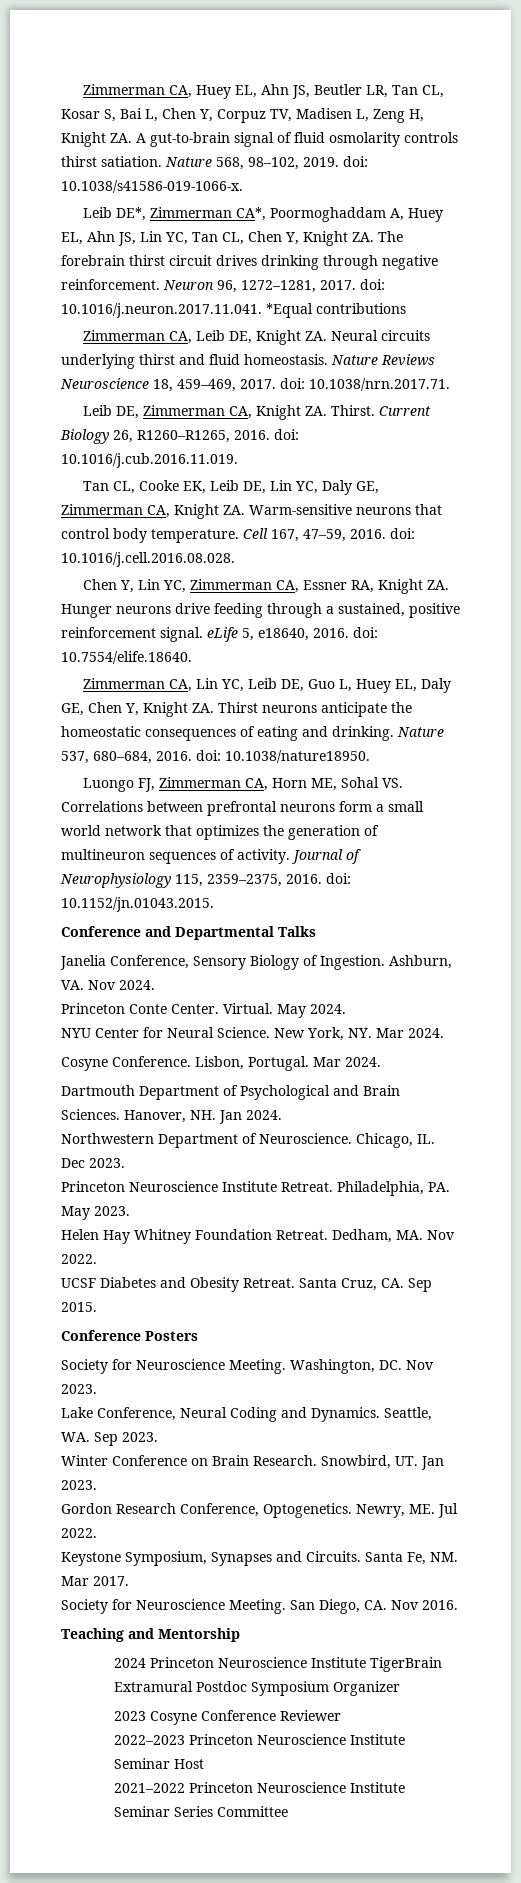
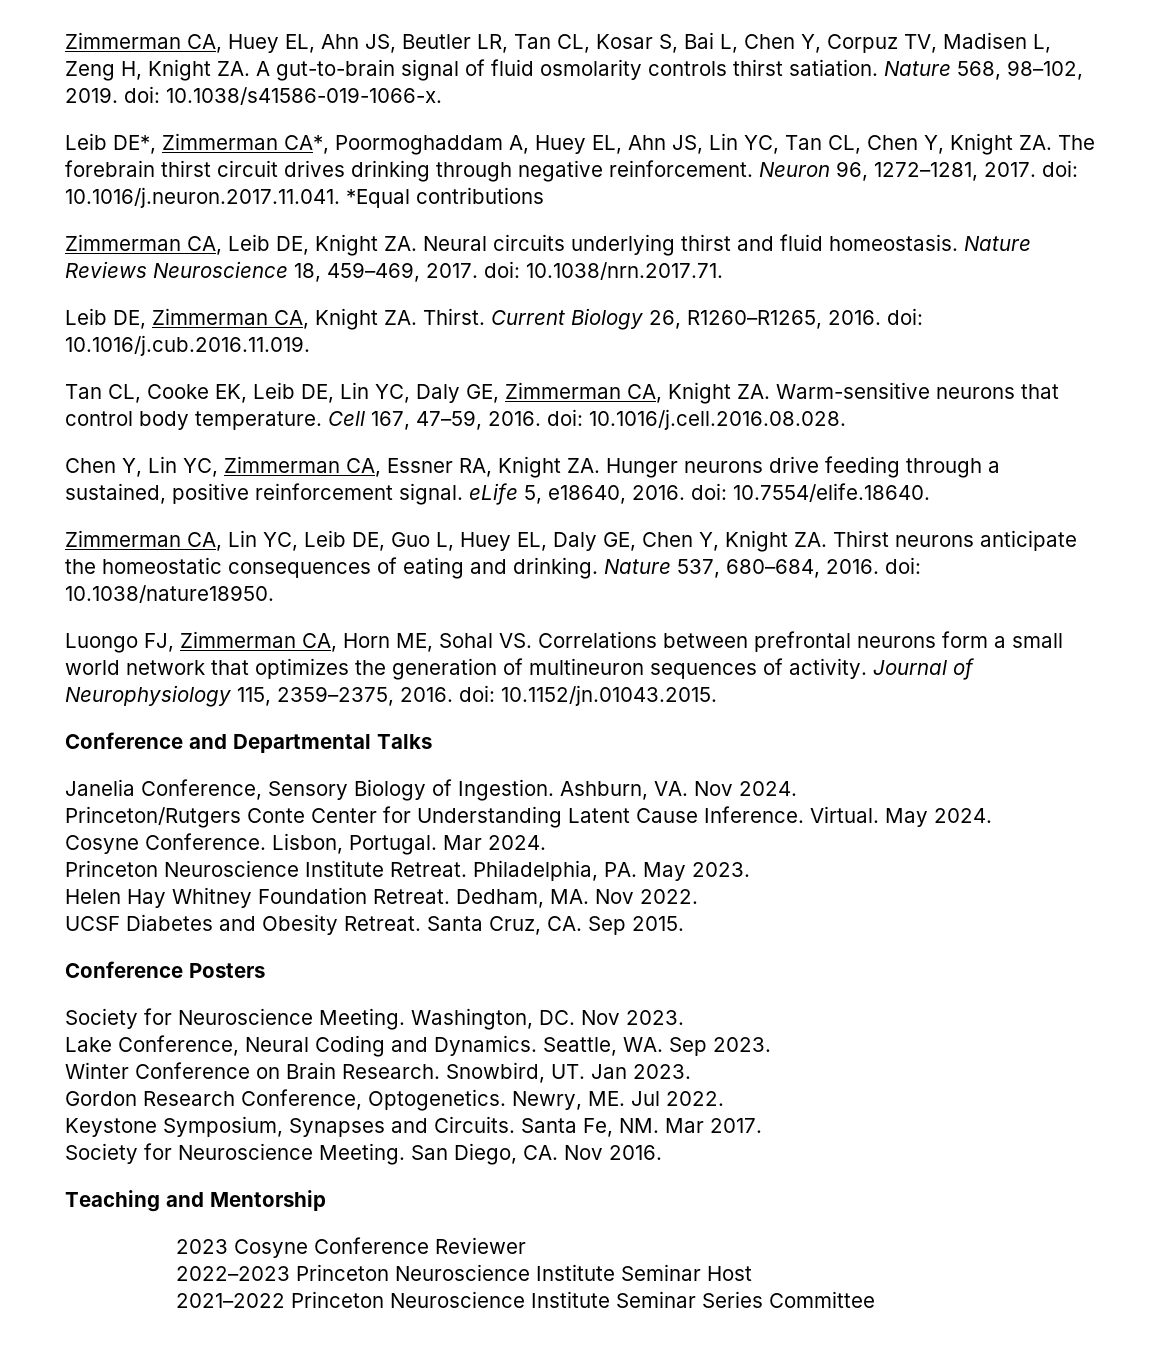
- Princeton Conte Center. Virtual. May 2024.
- NYU Center for Neural Science. New York, NY. Mar 2024.
+ Princeton/Rutgers Conte Center for Understanding Latent Cause Inference. Virtual. May 2024.
- Dartmouth Department of Psychological and Brain Sciences. Hanover, NH. Jan 2024.
- Northwestern Department of Neuroscience. Chicago, IL. Dec 2023.
- 2024 Princeton Neuroscience Institute TigerBrain Extramural Postdoc Symposium Organizer

